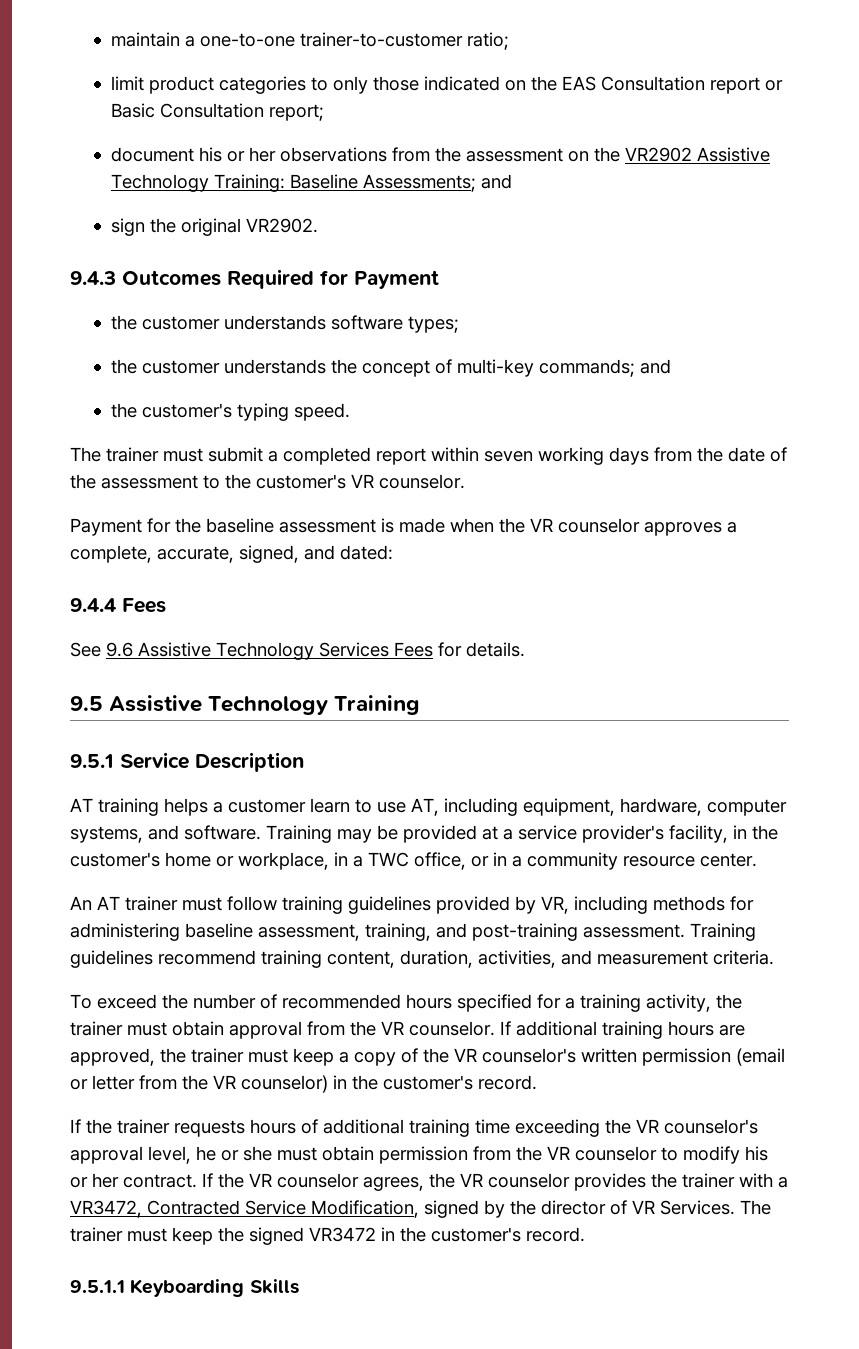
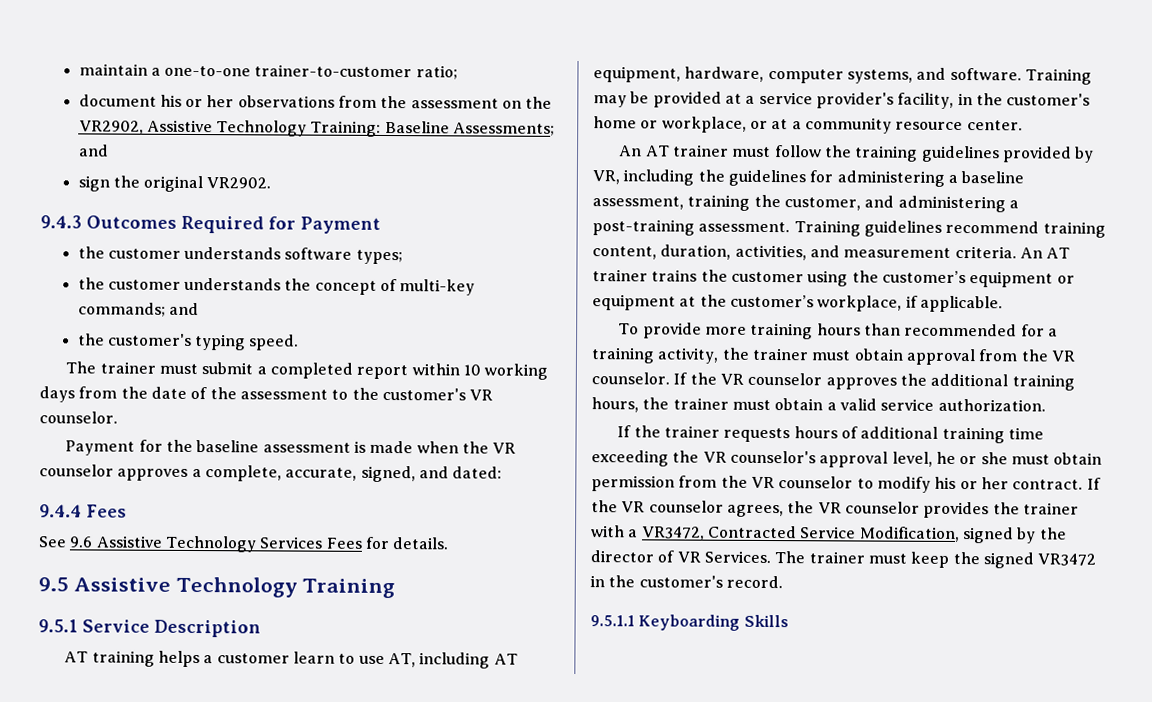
- limit product categories to only those indicated on the EAS Consultation report or Basic Consultation report;
- document his or her observations from the assessment on the VR2902 Assistive Technology Training: Baseline Assessments; and
+ document his or her observations from the assessment on the VR2902, Assistive Technology Training: Baseline Assessments; and
- The trainer must submit a completed report within seven working days from the date of the assessment to the customer's VR counselor.
+ The trainer must submit a completed report within 10 working days from the date of the assessment to the customer's VR counselor.
- AT training helps a customer learn to use AT, including equipment, hardware, computer systems, and software.
+ AT training helps a customer learn to use AT, including AT equipment, hardware, computer systems, and software.
- Training may be provided at a service provider's facility, in the customer's home or workplace, in a TWC office, or in a community resource center.
+ Training may be provided at a service provider's facility, in the customer's home or workplace, or at a community resource center.
- An AT trainer must follow training guidelines provided by VR, including methods for administering baseline assessment, training, and post-training assessment.
+ An AT trainer must follow the training guidelines provided by VR, including the guidelines for administering a baseline assessment, training the customer, and administering a post-training assessment.
- Training guidelines recommend training content, duration, activities, and measurement criteria.
- To exceed the number of recommended hours specified for a training activity, the trainer must obtain approval from the VR counselor.
+ Training guidelines recommend training content, duration, activities, and measurement criteria. An AT trainer trains the customer using the customer’s equipment or equipment at the customer’s workplace, if applicable.
+ To provide more training hours than recommended for a training activity, the trainer must obtain approval from the VR counselor.
- If additional training hours are approved, the trainer must keep a copy of the VR counselor's written permission (email or letter from the VR counselor) in the customer's record.
+ If the VR counselor approves the additional training hours, the trainer must obtain a valid service authorization.

